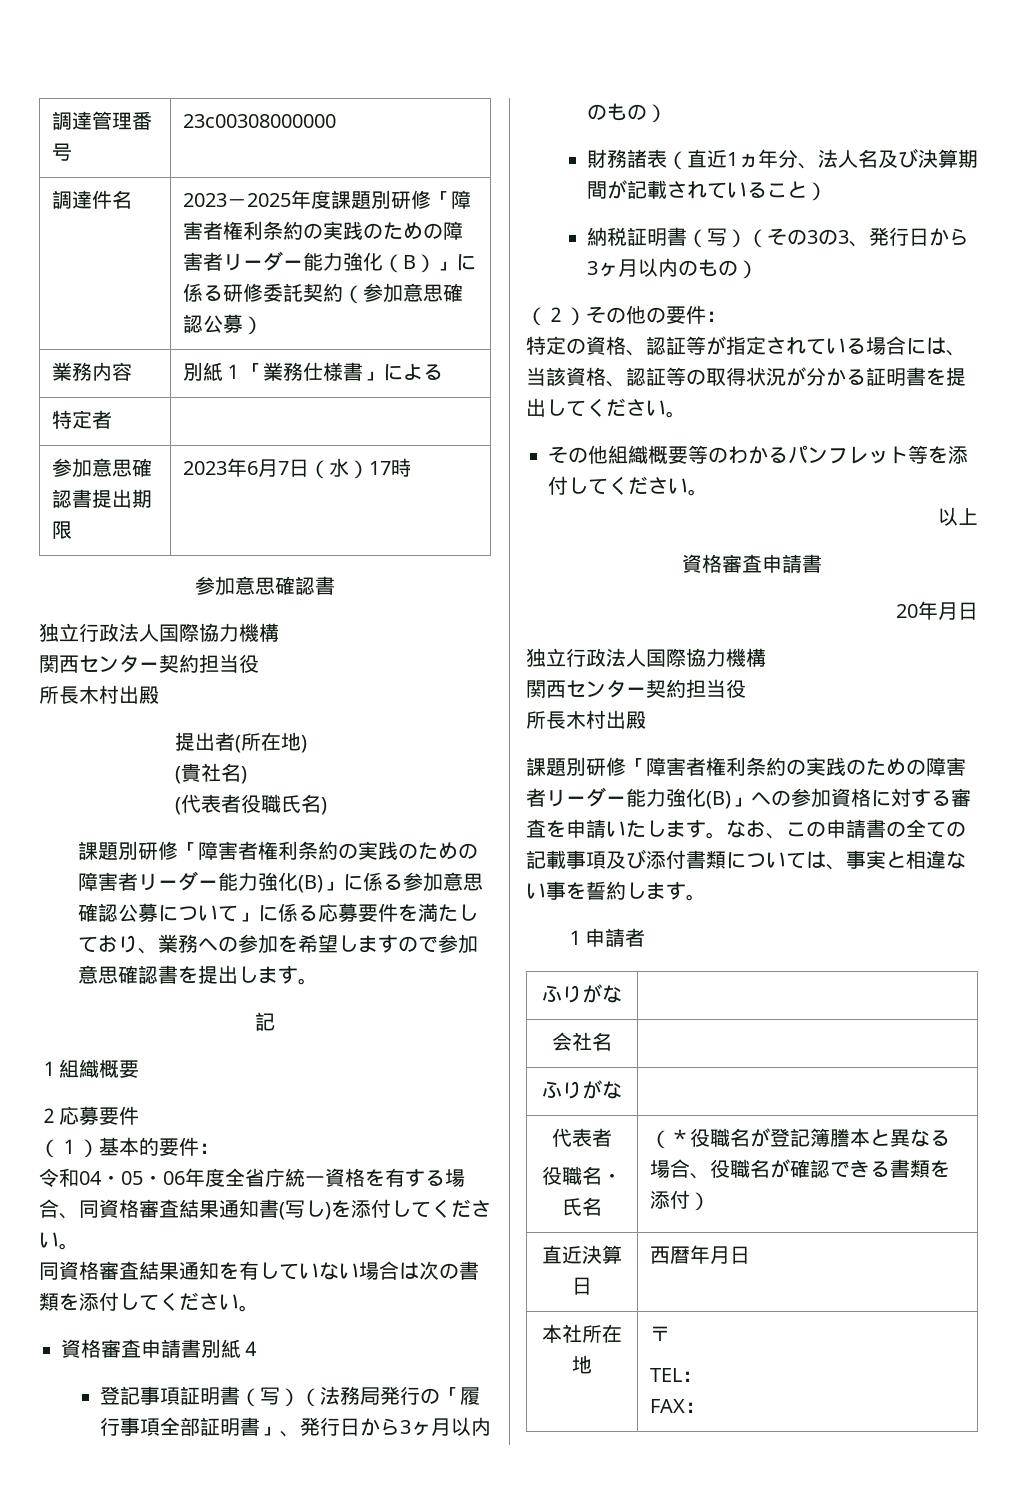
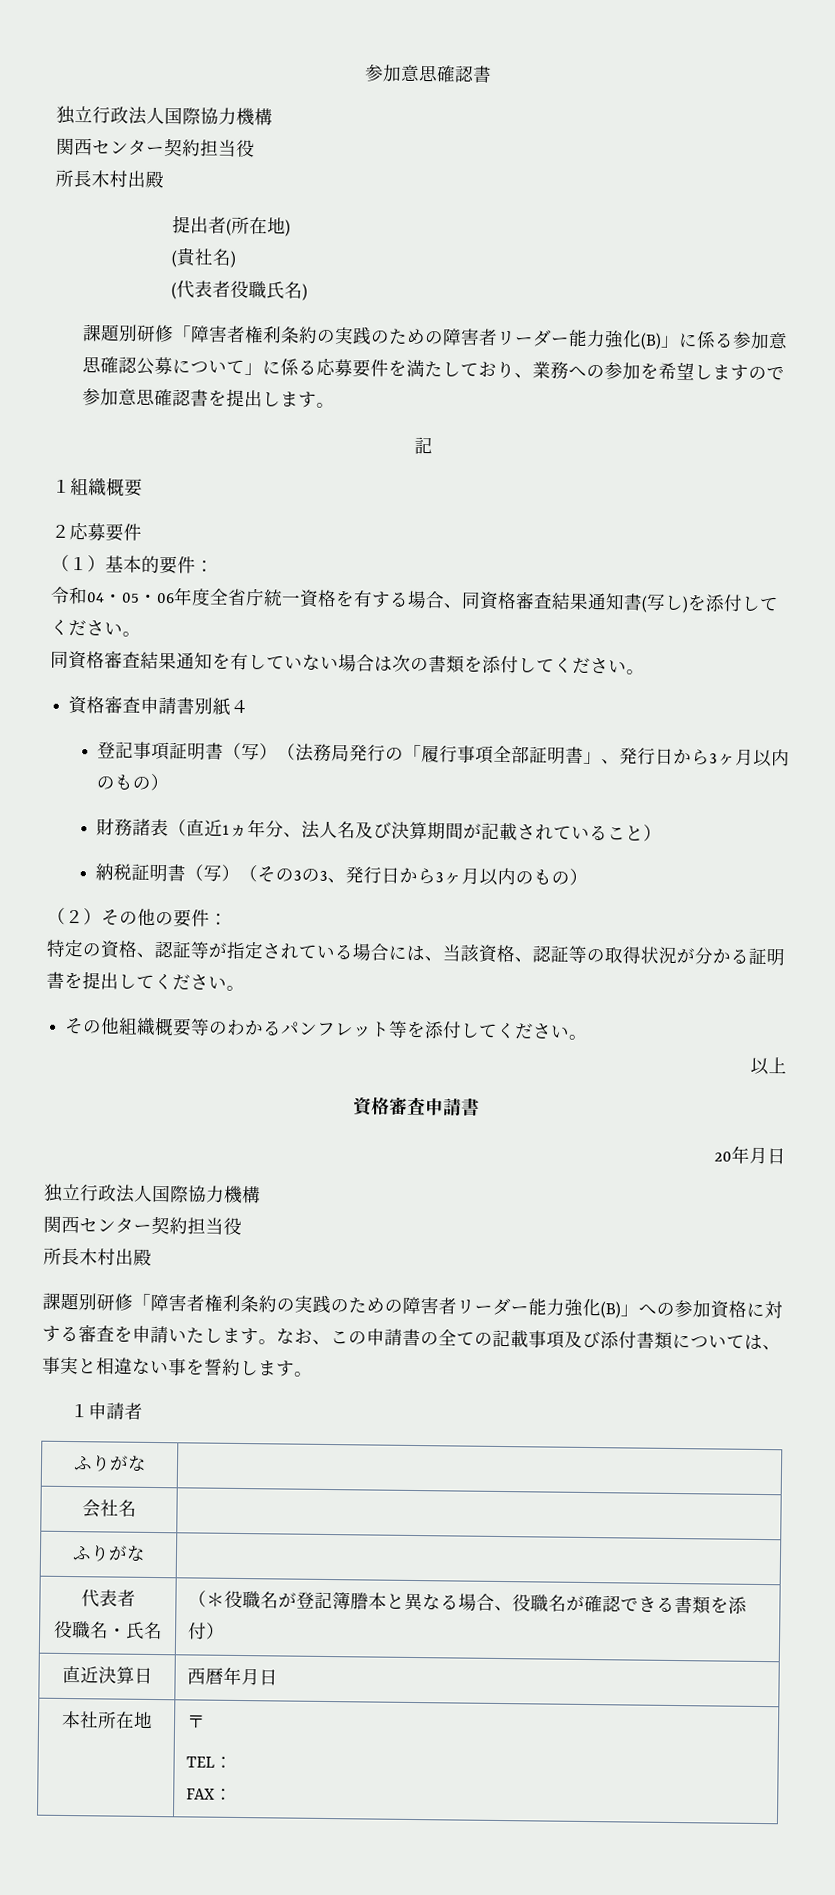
- 調達管理番号 | 23c00308000000
- 調達件名 | 2023－2025年度課題別研修「障害者権利条約の実践のための障害者リーダー能力強化（B）」に係る研修委託契約（参加意思確認公募）
- 業務内容 | 別紙１「業務仕様書」による
- 特定者 |
- 参加意思確認書提出期限 | 2023年6月7日（水）17時

